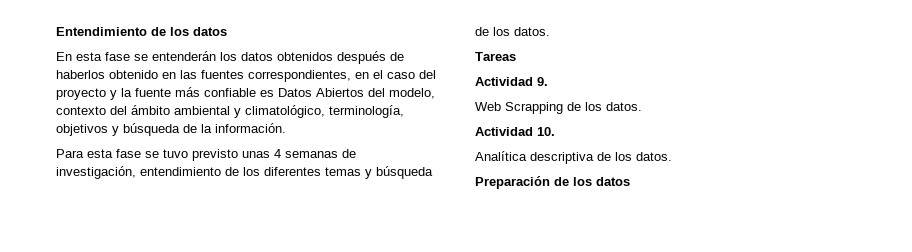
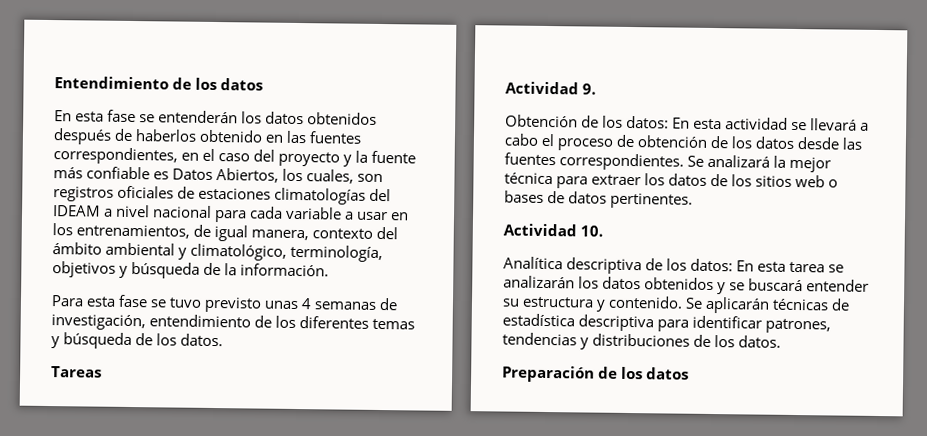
- En esta fase se entenderán los datos obtenidos después de haberlos obtenido en las fuentes correspondientes, en el caso del proyecto y la fuente más confiable es Datos Abiertos del modelo, contexto del ámbito ambiental y climatológico, terminología, objetivos y búsqueda de la información.
+ En esta fase se entenderán los datos obtenidos después de haberlos obtenido en las fuentes correspondientes, en el caso del proyecto y la fuente más confiable es Datos Abiertos, los cuales, son registros oficiales de estaciones climatologías del IDEAM a nivel nacional para cada variable a usar en los entrenamientos, de igual manera, contexto del ámbito ambiental y climatológico, terminología, objetivos y búsqueda de la información.
- Web Scrapping de los datos.
+ Obtención de los datos: En esta actividad se llevará a cabo el proceso de obtención de los datos desde las fuentes correspondientes. Se analizará la mejor técnica para extraer los datos de los sitios web o bases de datos pertinentes.
- Analítica descriptiva de los datos.
+ Analítica descriptiva de los datos: En esta tarea se analizarán los datos obtenidos y se buscará entender su estructura y contenido. Se aplicarán técnicas de estadística descriptiva para identificar patrones, tendencias y distribuciones de los datos.

